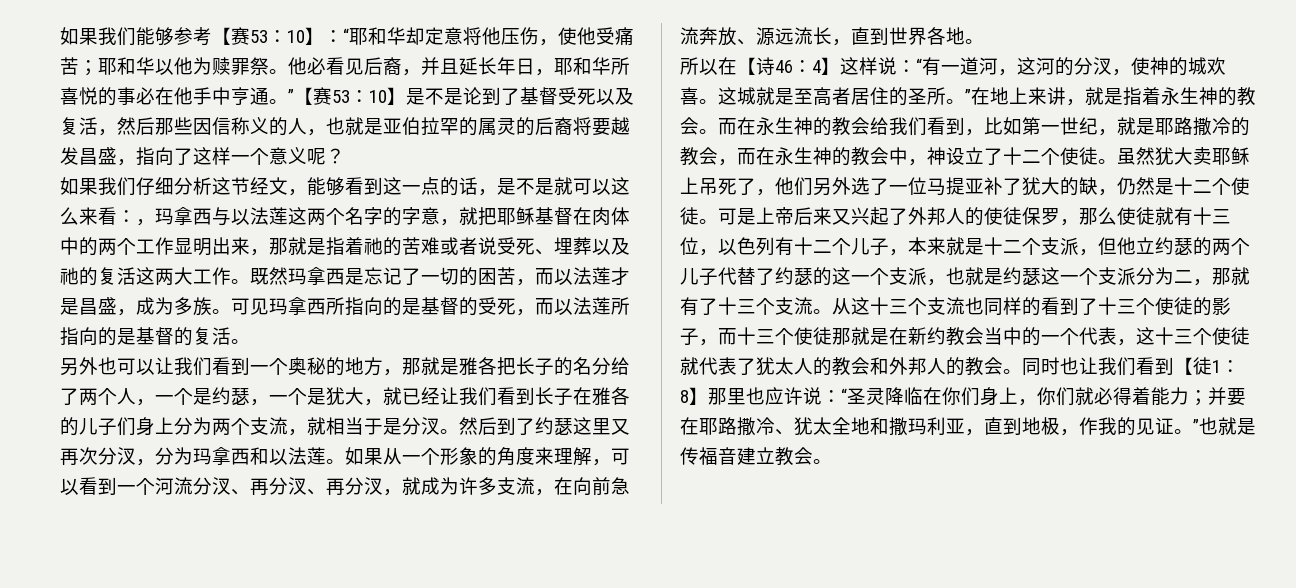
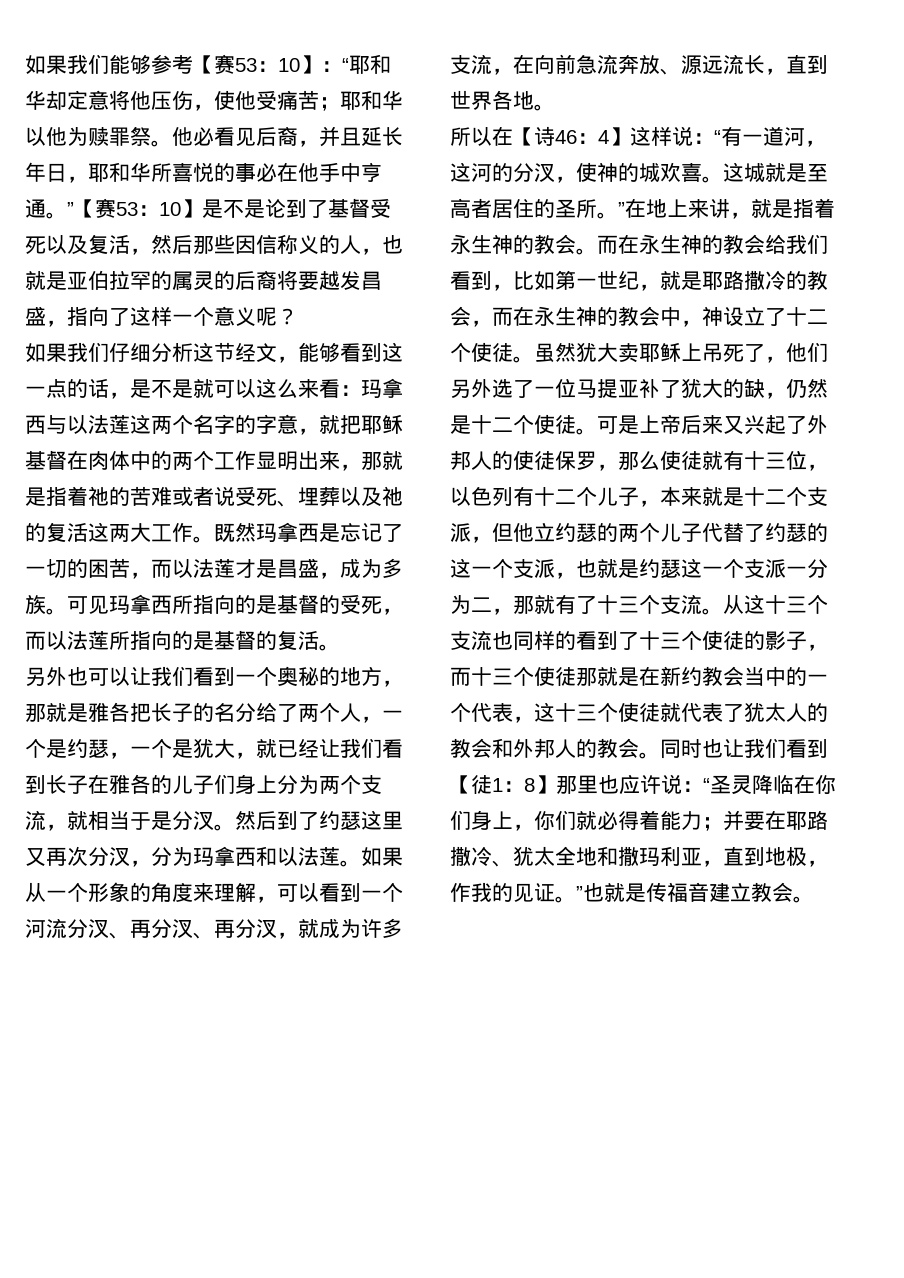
- 如果我们仔细分析这节经文，能够看到这一点的话，是不是就可以这么来看：，玛拿西与以法莲这两个名字的字意，就把耶稣基督在肉体中的两个工作显明出来，那就是指着祂的苦难或者说受死、埋葬以及祂的复活这两大工作。
+ 如果我们仔细分析这节经文，能够看到这一点的话，是不是就可以这么来看：玛拿西与以法莲这两个名字的字意，就把耶稣基督在肉体中的两个工作显明出来，那就是指着祂的苦难或者说受死、埋葬以及祂的复活这两大工作。
- 可是上帝后来又兴起了外邦人的使徒保罗，那么使徒就有十三位，以色列有十二个儿子，本来就是十二个支派，但他立约瑟的两个儿子代替了约瑟的这一个支派，也就是约瑟这一个支派分为二，那就有了十三个支流。
+ 可是上帝后来又兴起了外邦人的使徒保罗，那么使徒就有十三位，以色列有十二个儿子，本来就是十二个支派，但他立约瑟的两个儿子代替了约瑟的这一个支派，也就是约瑟这一个支派一分为二，那就有了十三个支流。

